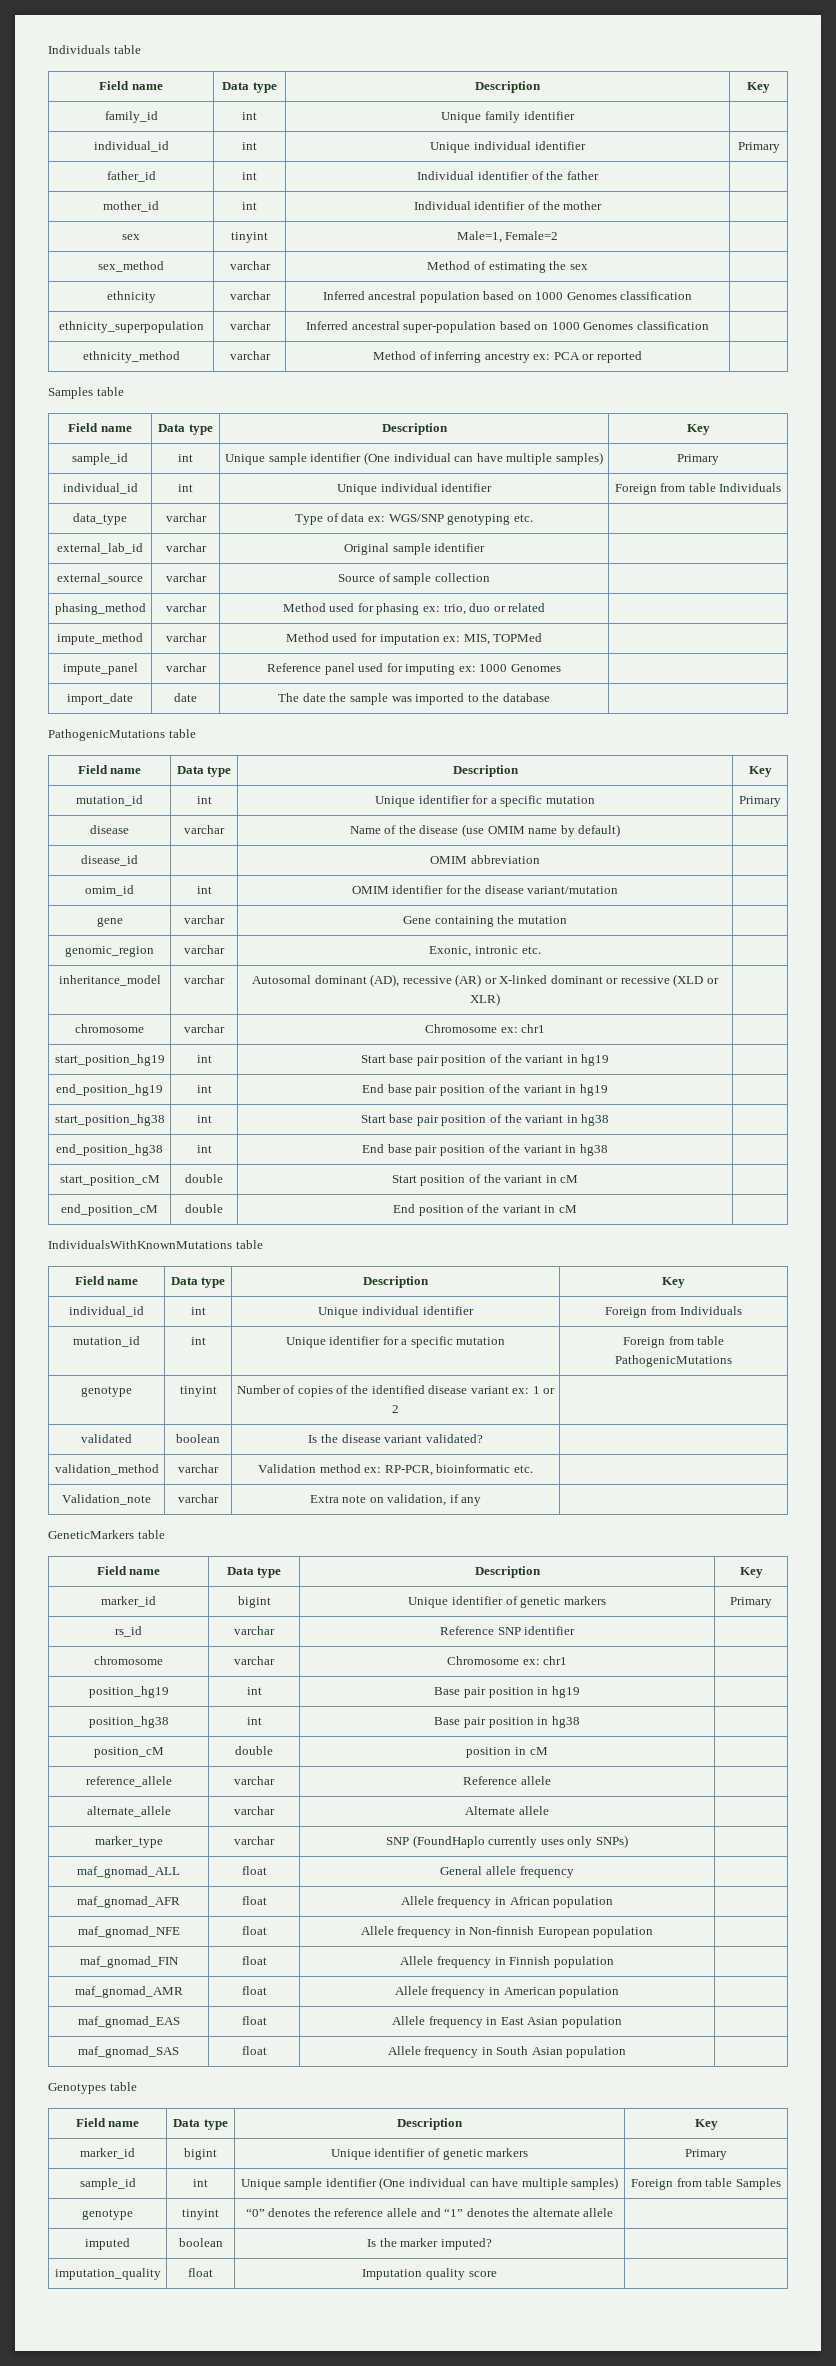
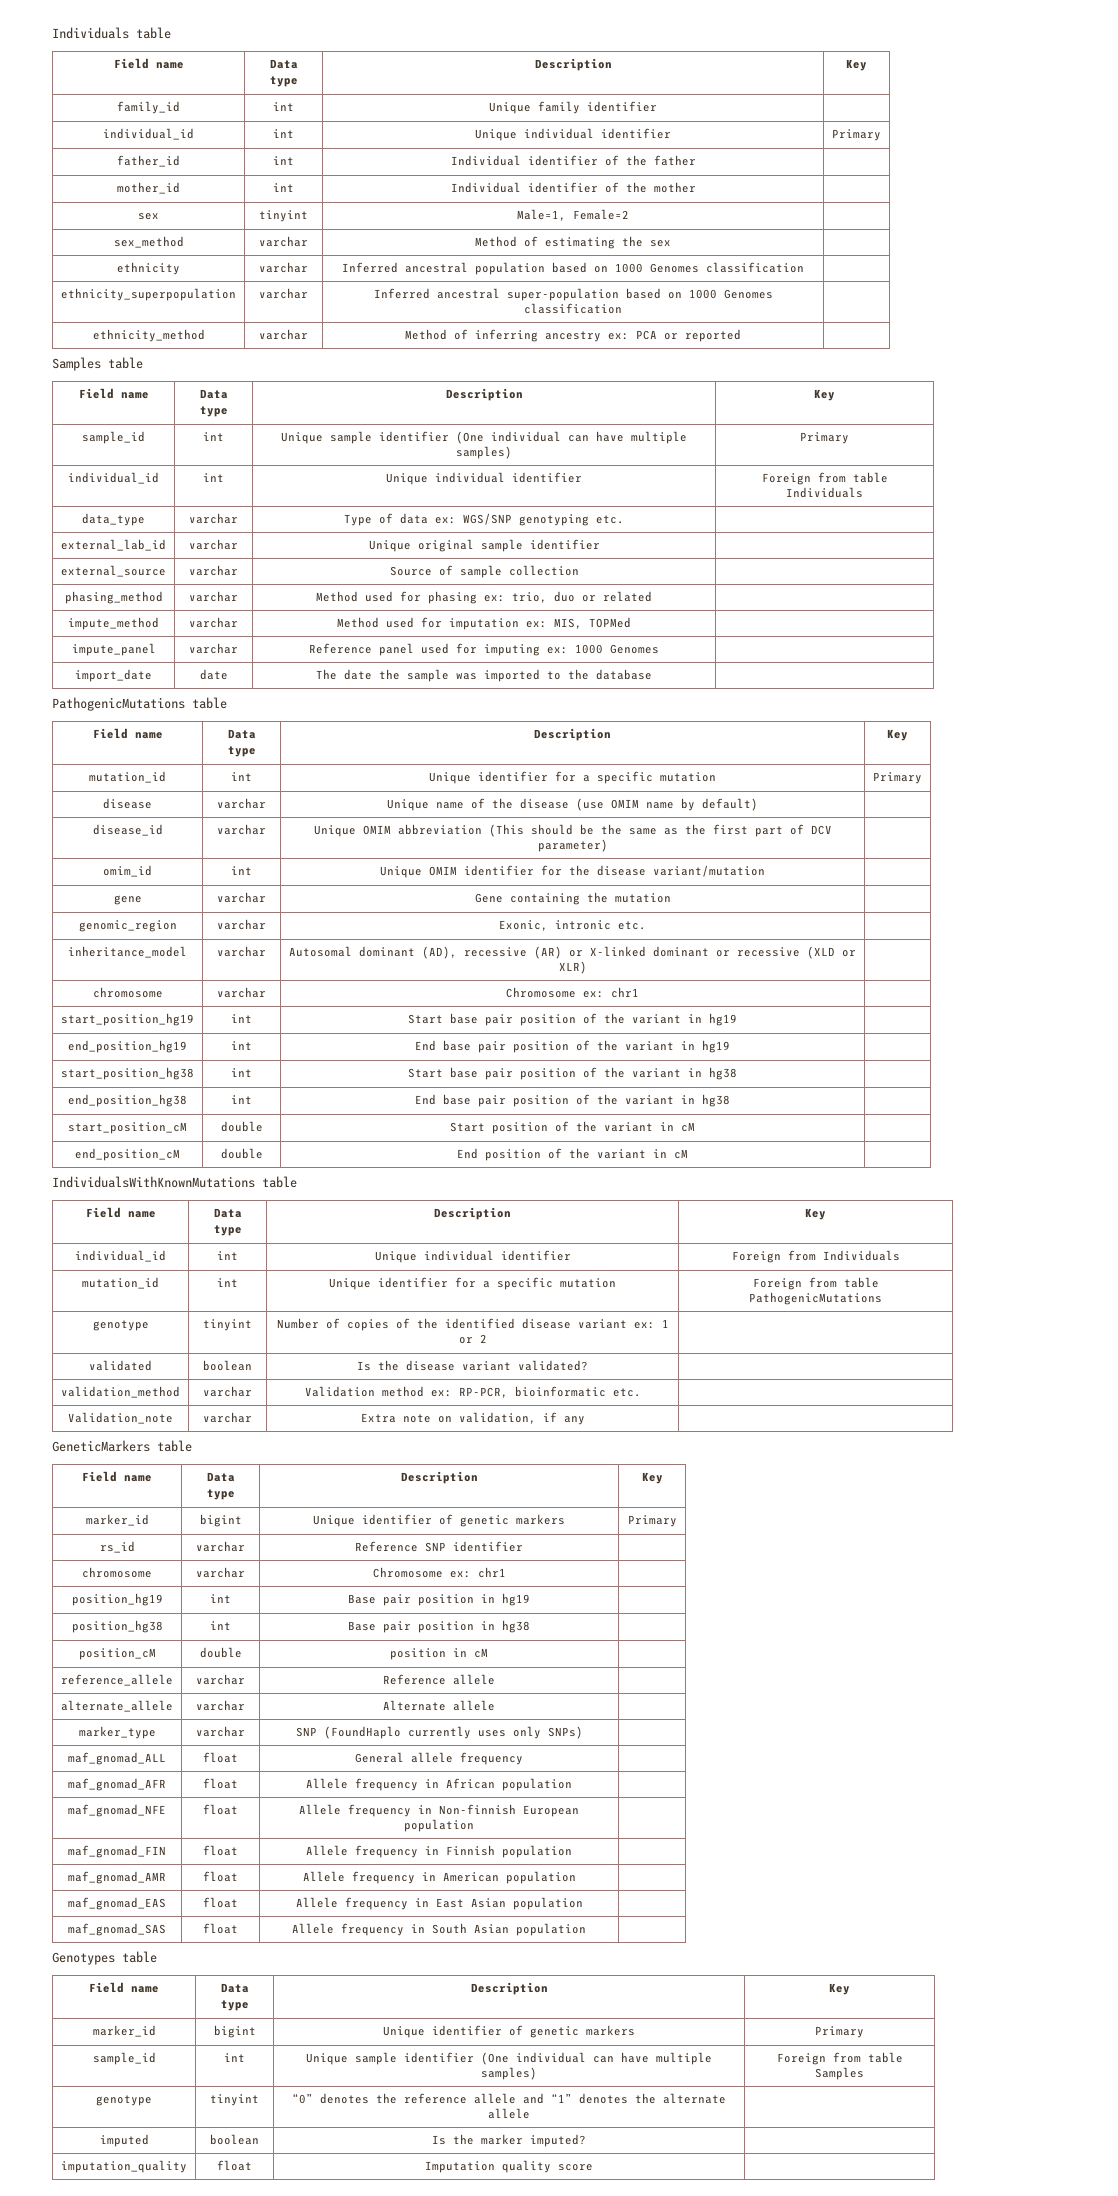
- external_lab_id | varchar | Original sample identifier |
+ external_lab_id | varchar | Unique original sample identifier |
- disease | varchar | Name of the disease (use OMIM name by default) |
+ disease | varchar | Unique name of the disease (use OMIM name by default) |
- disease_id | | OMIM abbreviation |
+ disease_id | varchar | Unique OMIM abbreviation (This should be the same as the first part of DCV parameter) |
- omim_id | int | OMIM identifier for the disease variant/mutation |
+ omim_id | int | Unique OMIM identifier for the disease variant/mutation |

